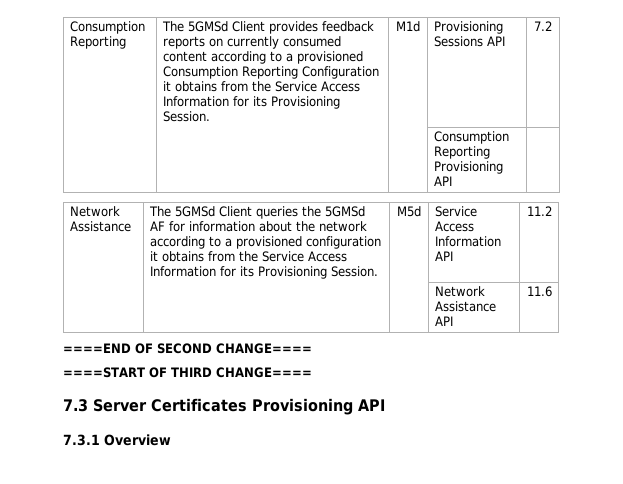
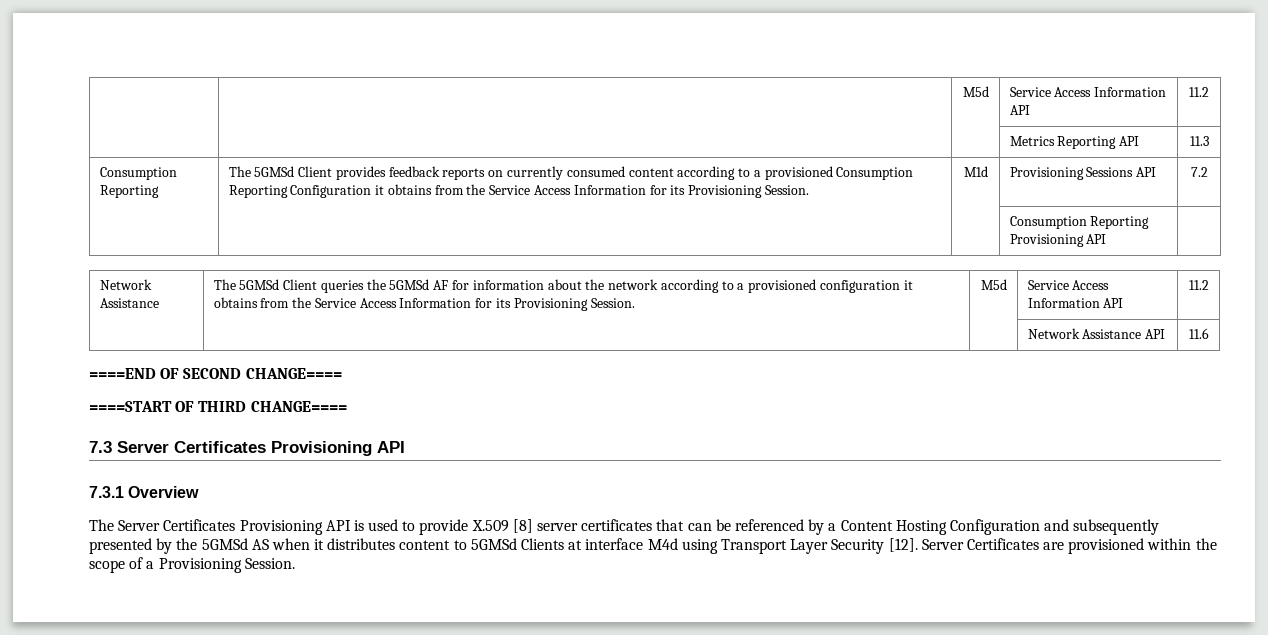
+ | | M5d | Service Access Information API | 11.2
+ | | | Metrics Reporting API | 11.3
+ The Server Certificates Provisioning API is used to provide X.509 [8] server certificates that can be referenced by a Content Hosting Configuration and subsequently presented by the 5GMSd AS when it distributes content to 5GMSd Clients at interface M4d using Transport Layer Security [12]. Server Certificates are provisioned within the scope of a Provisioning Session.

